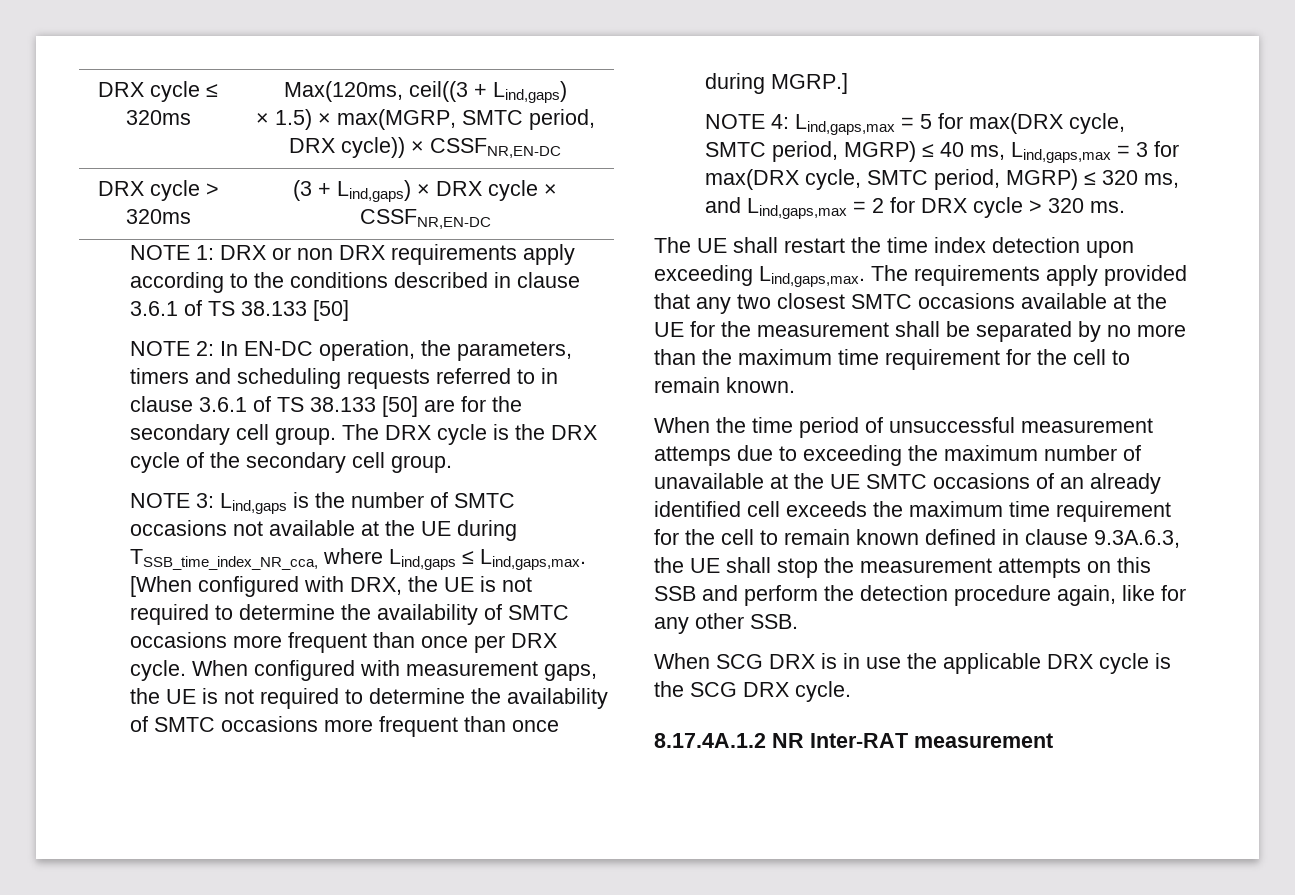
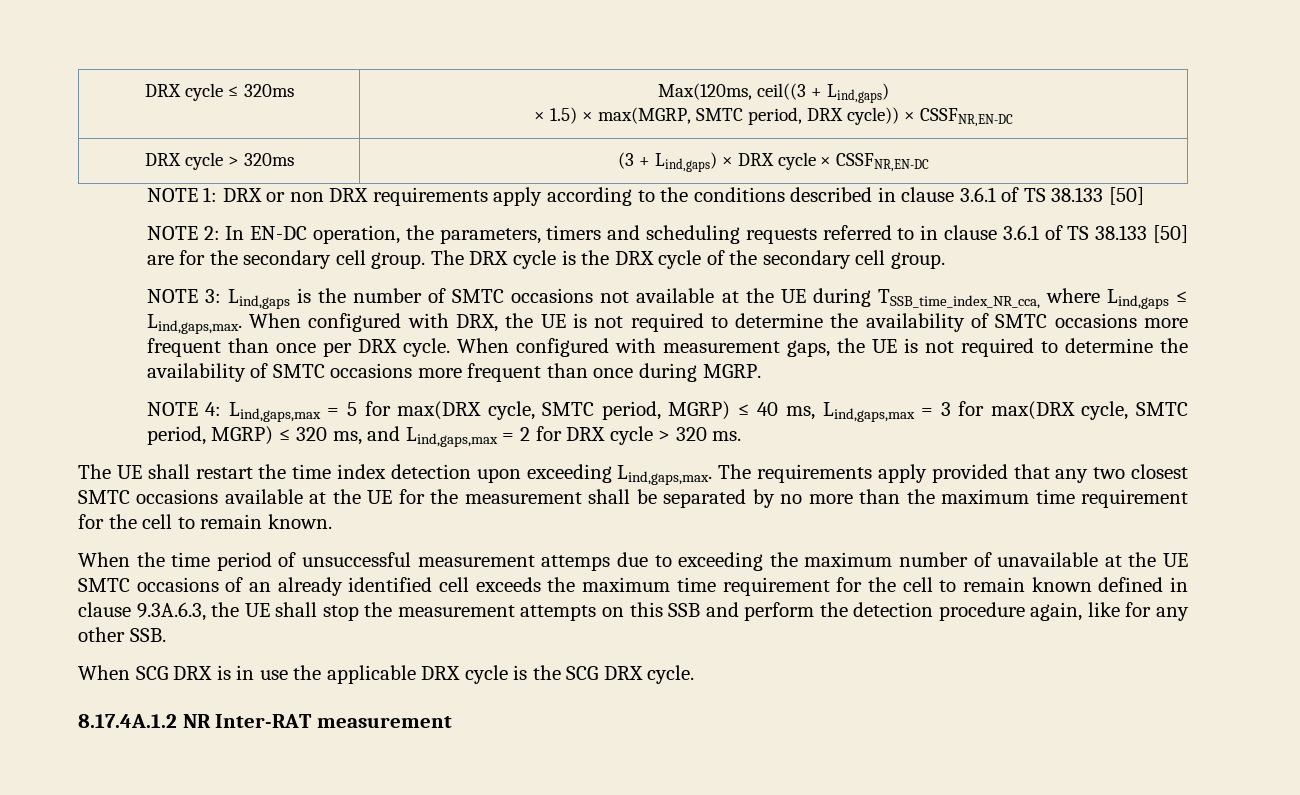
- [When configured with DRX, the UE is not required to determine the availability of SMTC occasions more frequent than once per DRX cycle.
+ When configured with DRX, the UE is not required to determine the availability of SMTC occasions more frequent than once per DRX cycle.
- When configured with measurement gaps, the UE is not required to determine the availability of SMTC occasions more frequent than once during MGRP.]
+ When configured with measurement gaps, the UE is not required to determine the availability of SMTC occasions more frequent than once during MGRP.

